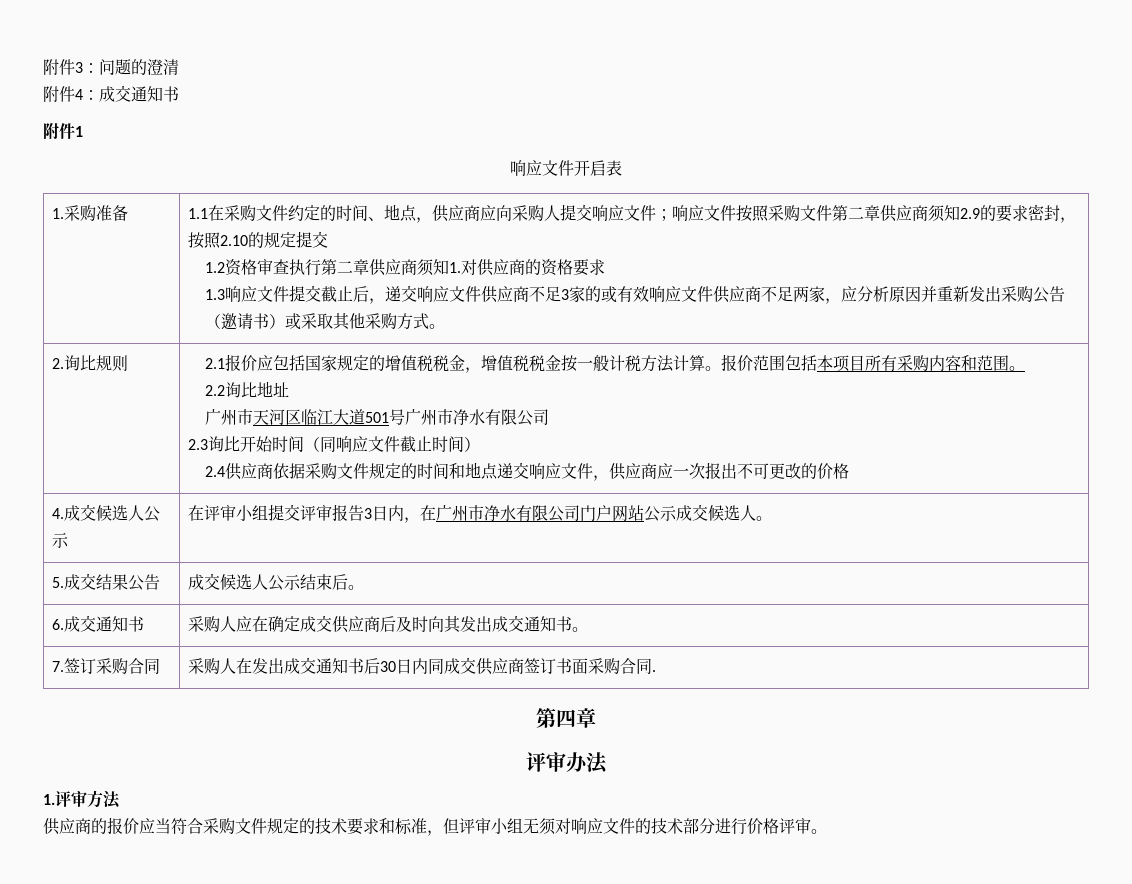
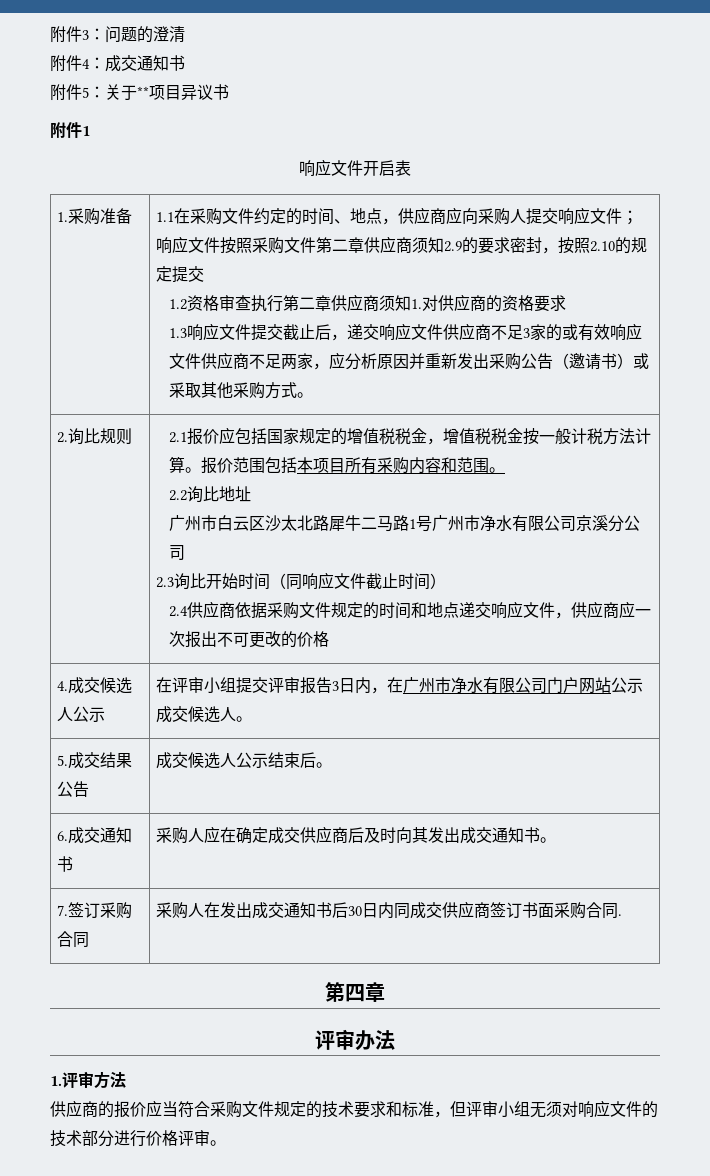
+ 附件5：关于**项目异议书
- 广州市天河区临江大道501号广州市净水有限公司
+ 广州市白云区沙太北路犀牛二马路1号广州市净水有限公司京溪分公司

